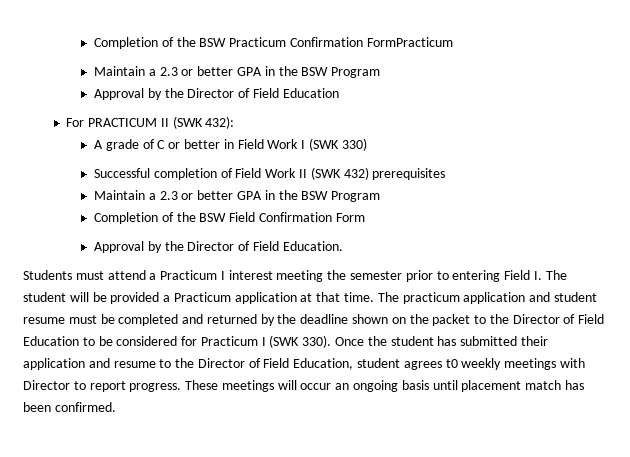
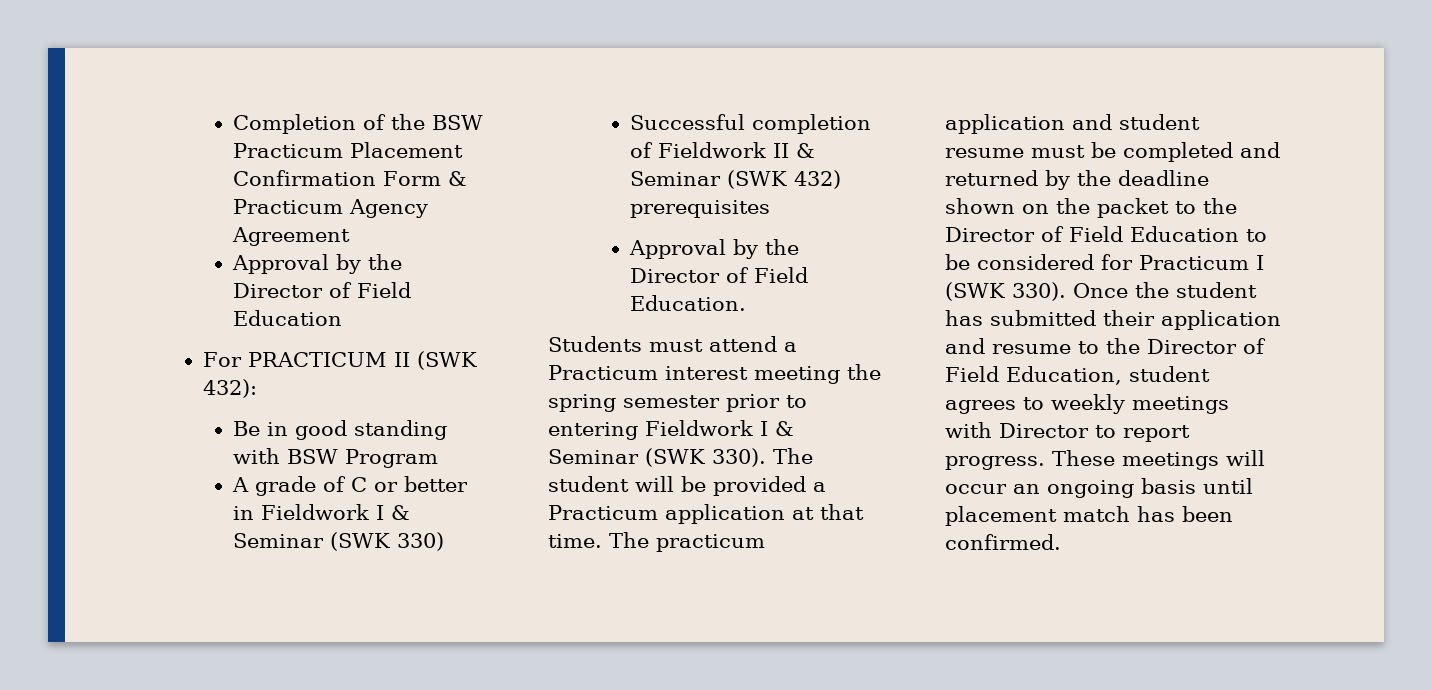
- Completion of the BSW Practicum Confirmation FormPracticum
- Maintain a 2.3 or better GPA in the BSW Program
+ Completion of the BSW Practicum Placement Confirmation Form & Practicum Agency Agreement
+ Be in good standing with BSW Program
- A grade of C or better in Field Work I (SWK 330)
+ A grade of C or better in Fieldwork I & Seminar (SWK 330)
- Successful completion of Field Work II (SWK 432) prerequisites
- Maintain a 2.3 or better GPA in the BSW Program
- Completion of the BSW Field Confirmation Form
+ Successful completion of Fieldwork II & Seminar (SWK 432) prerequisites
- Students must attend a Practicum I interest meeting the semester prior to entering Field I. The student will be provided a Practicum application at that time.
+ Students must attend a Practicum interest meeting the spring semester prior to entering Fieldwork I & Seminar (SWK 330). The student will be provided a Practicum application at that time.
- Once the student has submitted their application and resume to the Director of Field Education, student agrees t0 weekly meetings with Director to report progress.
+ Once the student has submitted their application and resume to the Director of Field Education, student agrees to weekly meetings with Director to report progress.

